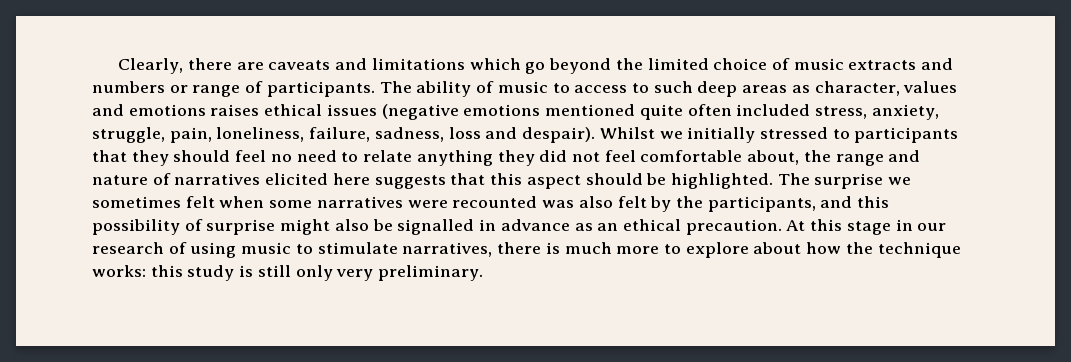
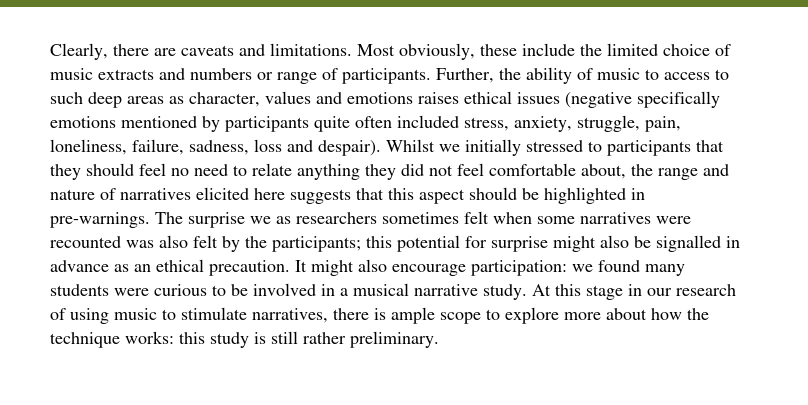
- Clearly, there are caveats and limitations which go beyond the limited choice of music extracts and numbers or range of participants.
+ Clearly, there are caveats and limitations. Most obviously, these include the limited choice of music extracts and numbers or range of participants.
- The ability of music to access to such deep areas as character, values and emotions raises ethical issues (negative emotions mentioned quite often included stress, anxiety, struggle, pain, loneliness, failure, sadness, loss and despair).
+ Further, the ability of music to access to such deep areas as character, values and emotions raises ethical issues (negative specifically emotions mentioned by participants quite often included stress, anxiety, struggle, pain, loneliness, failure, sadness, loss and despair).
- Whilst we initially stressed to participants that they should feel no need to relate anything they did not feel comfortable about, the range and nature of narratives elicited here suggests that this aspect should be highlighted.
+ Whilst we initially stressed to participants that they should feel no need to relate anything they did not feel comfortable about, the range and nature of narratives elicited here suggests that this aspect should be highlighted in pre-warnings.
- The surprise we sometimes felt when some narratives were recounted was also felt by the participants, and this possibility of surprise might also be signalled in advance as an ethical precaution.
+ The surprise we as researchers sometimes felt when some narratives were recounted was also felt by the participants; this potential for surprise might also be signalled in advance as an ethical precaution.
+ It might also encourage participation: we found many students were curious to be involved in a musical narrative study.
- At this stage in our research of using music to stimulate narratives, there is much more to explore about how the technique works: this study is still only very preliminary.
+ At this stage in our research of using music to stimulate narratives, there is ample scope to explore more about how the technique works: this study is still rather preliminary.

